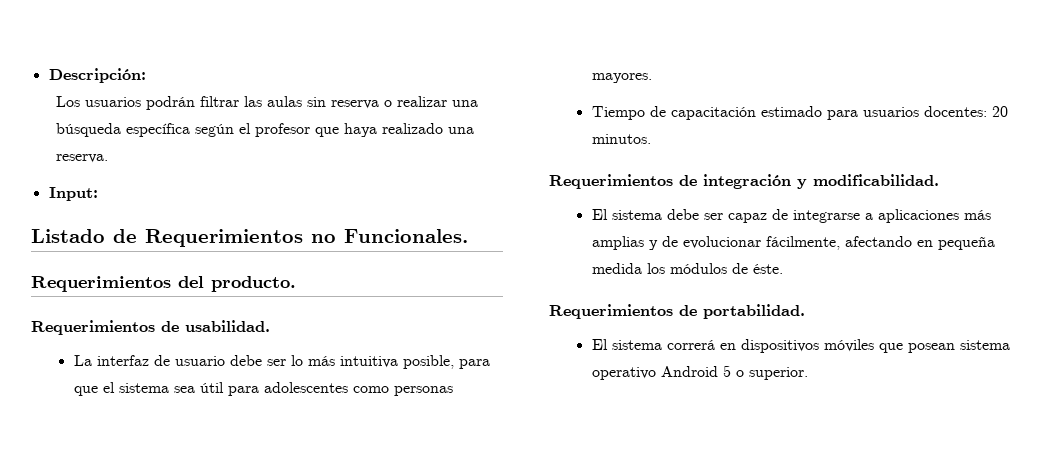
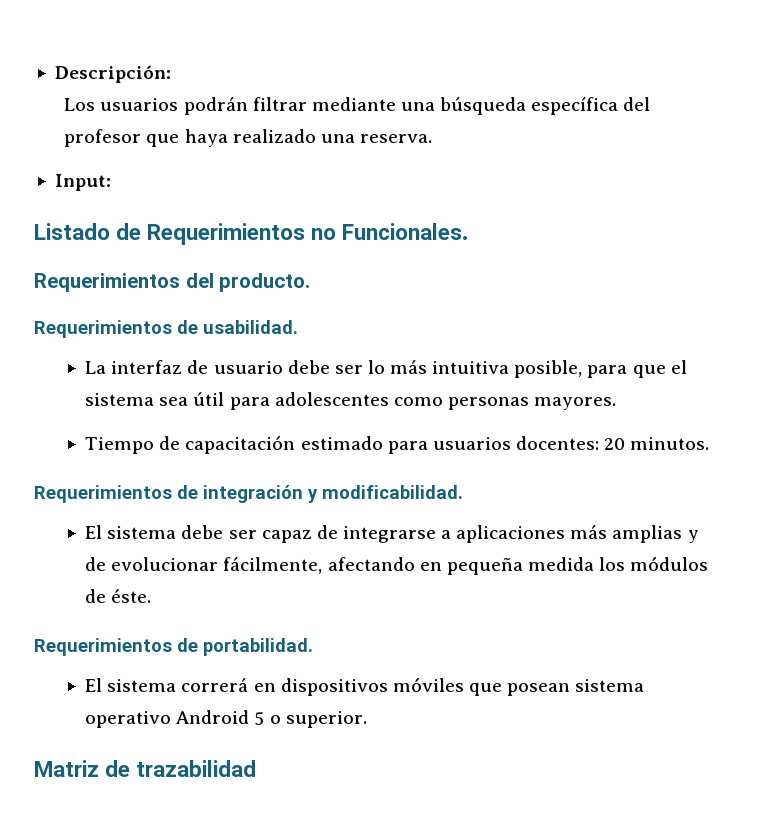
- Los usuarios podrán filtrar las aulas sin reserva o realizar una búsqueda específica según el profesor que haya realizado una reserva.
+ Los usuarios podrán filtrar mediante una búsqueda específica del profesor que haya realizado una reserva.
+ Matriz de trazabilidad

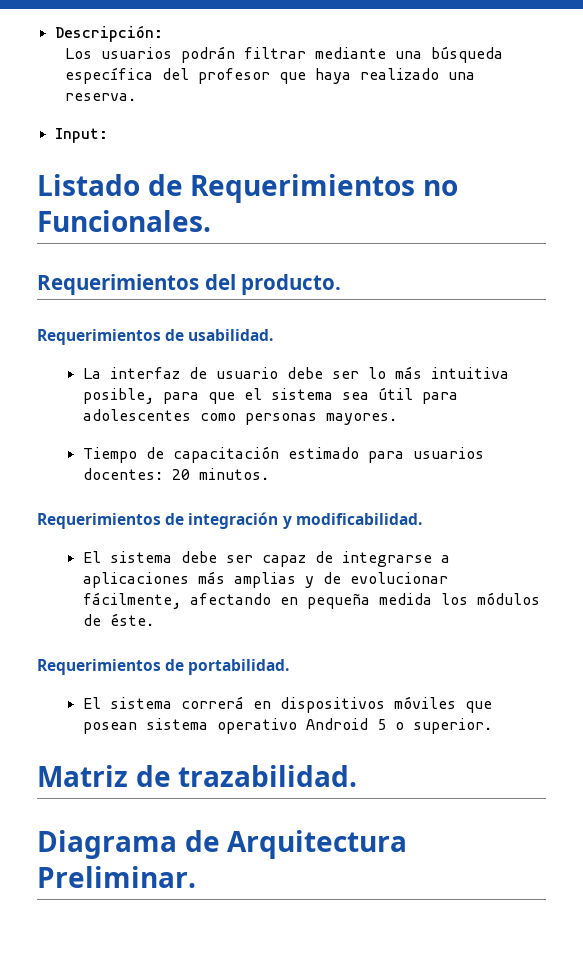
- Matriz de trazabilidad
+ Matriz de trazabilidad.
+ Diagrama de Arquitectura Preliminar.

